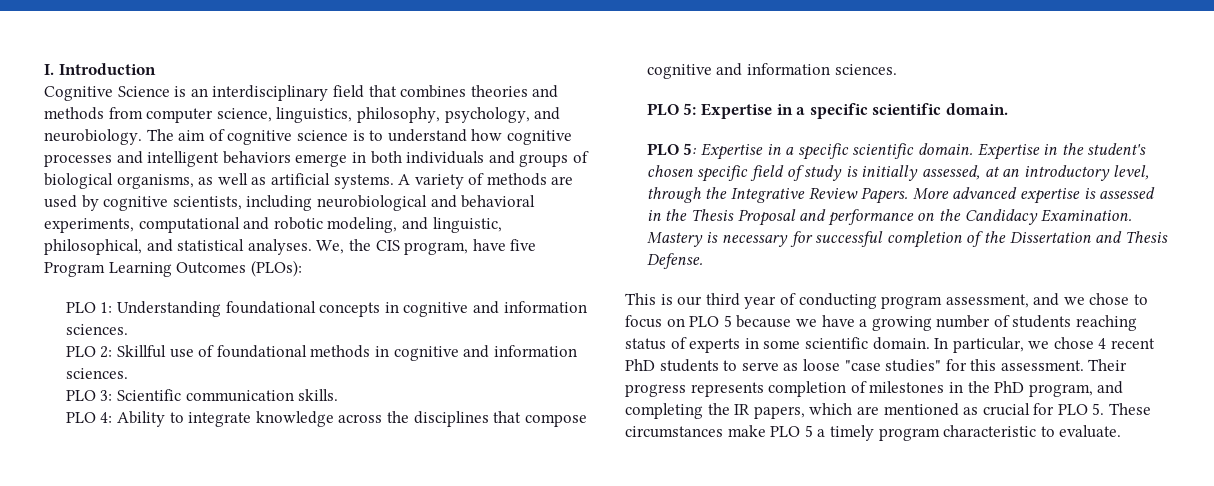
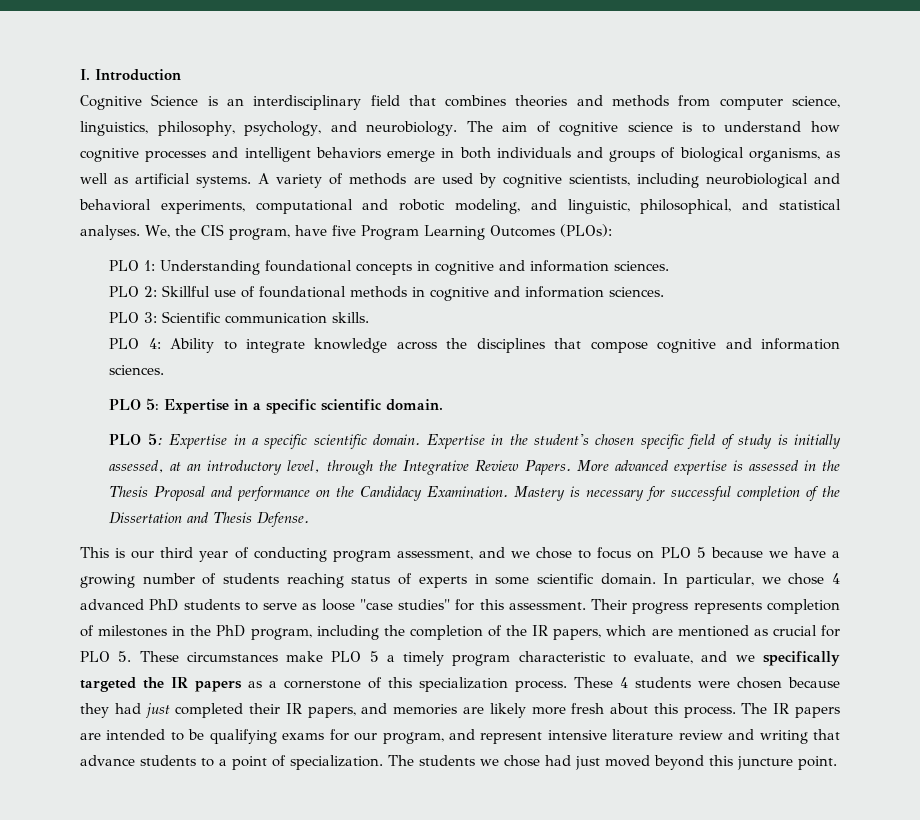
- In particular, we chose 4 recent PhD students to serve as loose "case studies" for this assessment.
+ In particular, we chose 4 advanced PhD students to serve as loose "case studies" for this assessment.
- Their progress represents completion of milestones in the PhD program, and completing the IR papers, which are mentioned as crucial for PLO 5. These circumstances make PLO 5 a timely program characteristic to evaluate.
+ Their progress represents completion of milestones in the PhD program, including the completion of the IR papers, which are mentioned as crucial for PLO 5. These circumstances make PLO 5 a timely program characteristic to evaluate, and we specifically targeted the IR papers as a cornerstone of this specialization process. These 4 students were chosen because they had just completed their IR papers, and memories are likely more fresh about this process. The IR papers are intended to be qualifying exams for our program, and represent intensive literature review and writing that advance students to a point of specialization. The students we chose had just moved beyond this juncture point.

